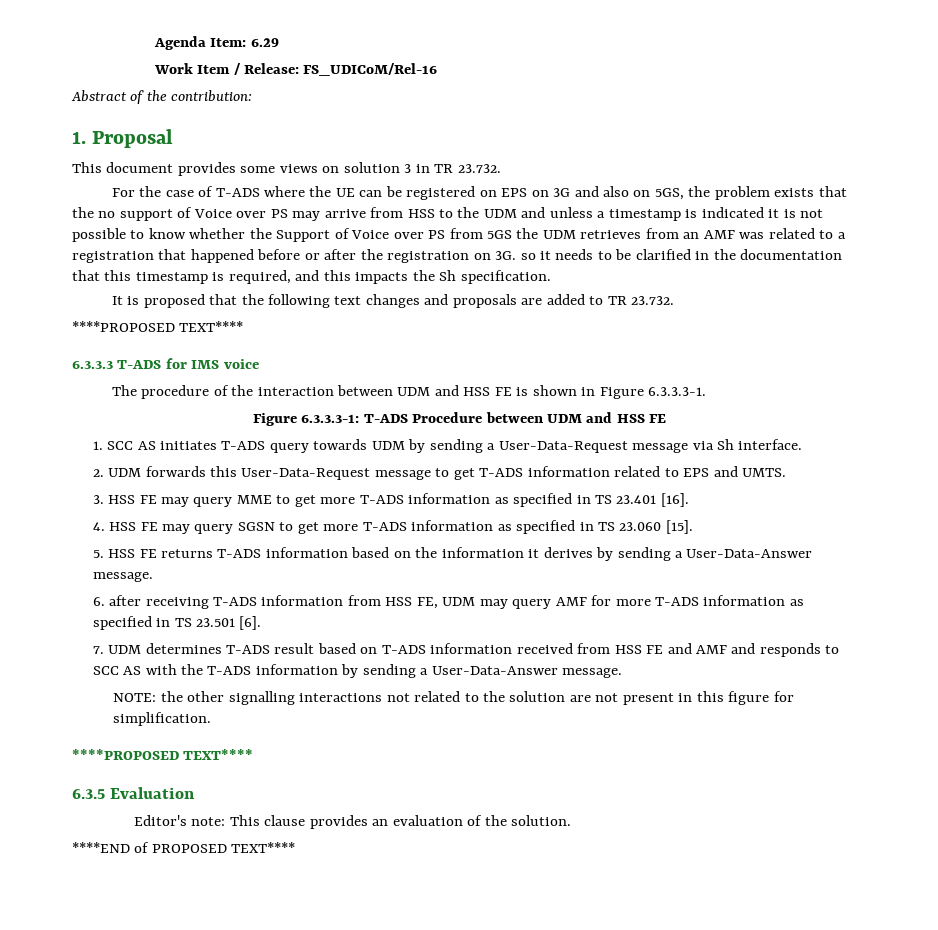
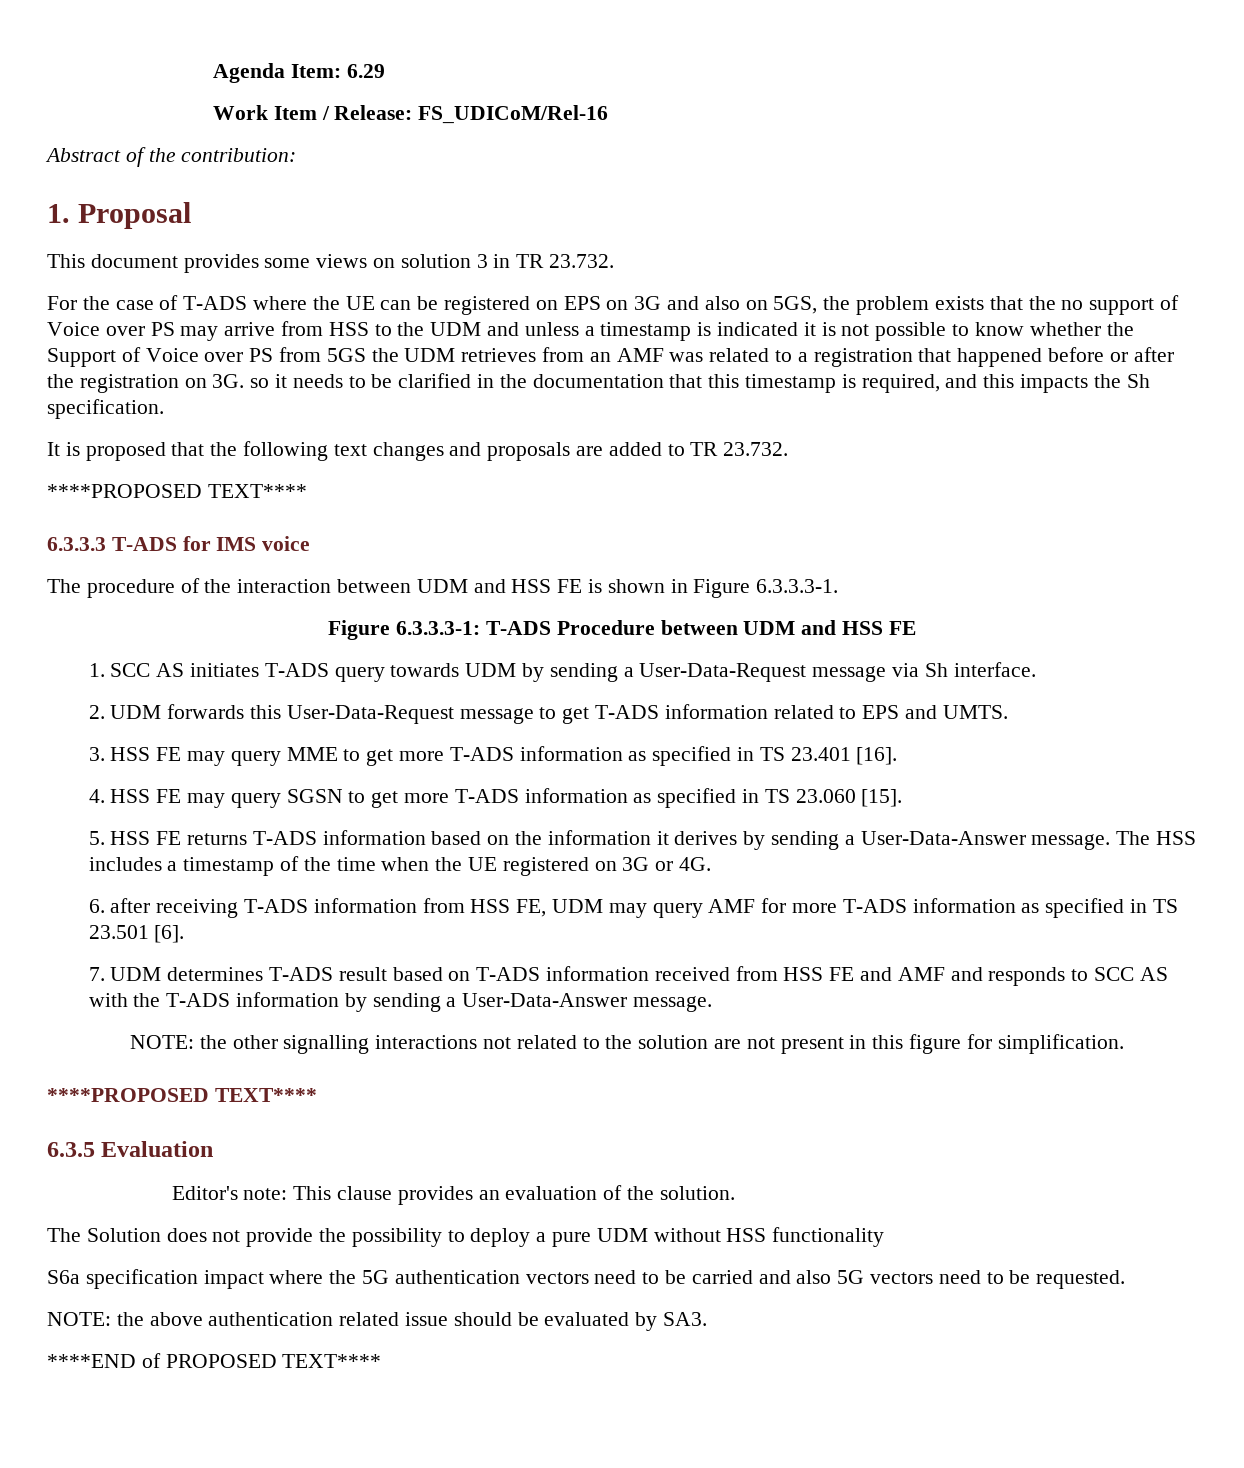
+ The HSS includes a timestamp of the time when the UE registered on 3G or 4G.
+ The Solution does not provide the possibility to deploy a pure UDM without HSS functionality
+ S6a specification impact where the 5G authentication vectors need to be carried and also 5G vectors need to be requested.
+ NOTE: the above authentication related issue should be evaluated by SA3.

